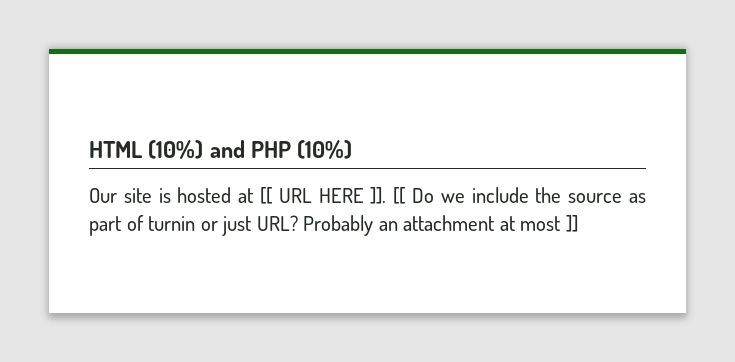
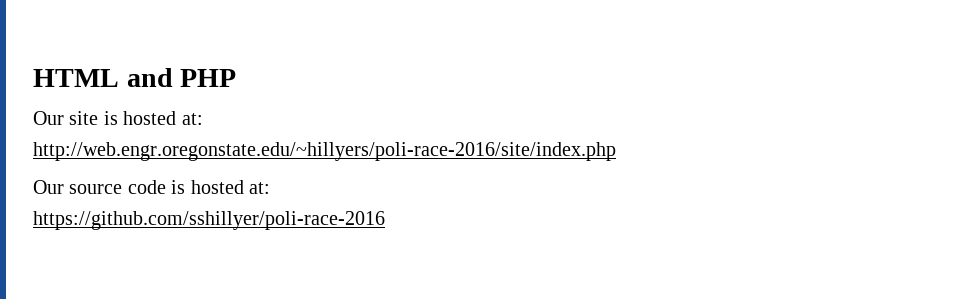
- HTML (10%) and PHP (10%)
+ HTML and PHP
- Our site is hosted at [[ URL HERE ]]. [[ Do we include the source as part of turnin or just URL? Probably an attachment at most ]]
+ Our site is hosted at:
+ http://web.engr.oregonstate.edu/~hillyers/poli-race-2016/site/index.php
+ Our source code is hosted at:
+ https://github.com/sshillyer/poli-race-2016

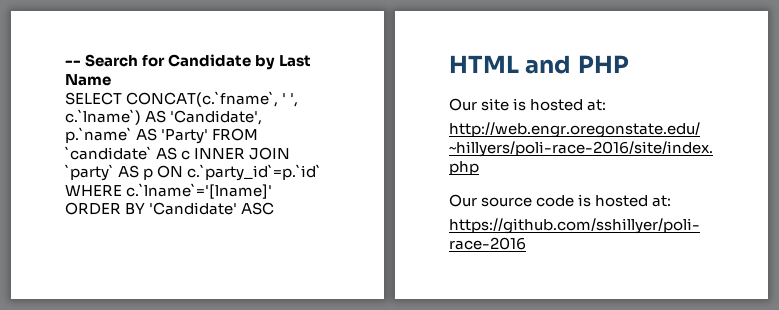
+ -- Search for Candidate by Last Name
+ SELECT CONCAT(c.`fname`, ' ', c.`lname`) AS 'Candidate', p.`name` AS 'Party' FROM `candidate` AS c INNER JOIN `party` AS p ON c.`party_id`=p.`id` WHERE c.`lname`='[lname]' ORDER BY 'Candidate' ASC

